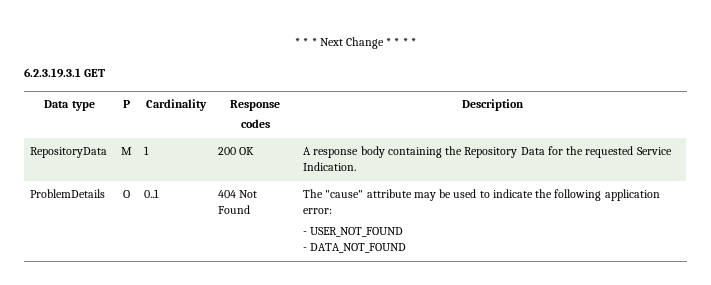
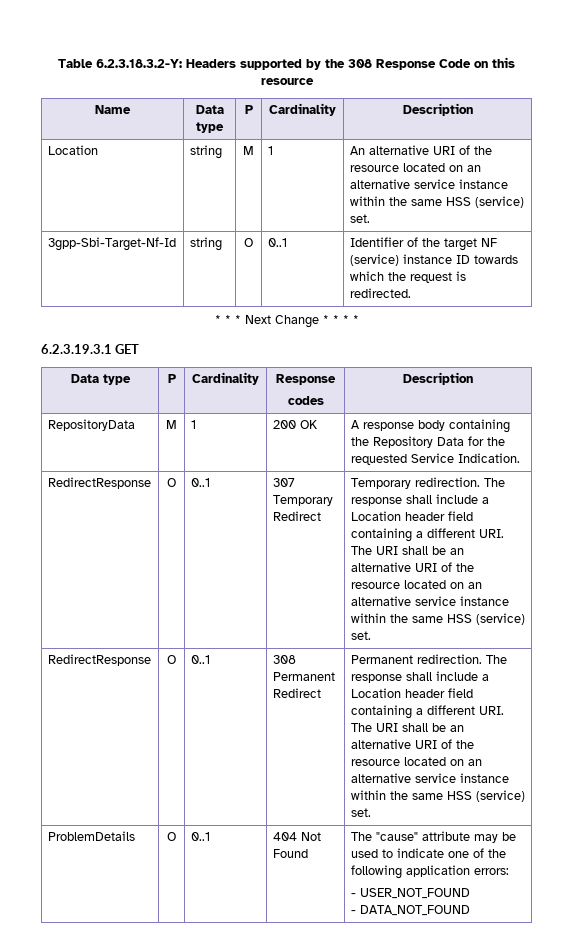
+ Table 6.2.3.18.3.2-Y: Headers supported by the 308 Response Code on this resource
+ Name | Data type | P | Cardinality | Description
+ Location | string | M | 1 | An alternative URI of the resource located on an alternative service instance within the same HSS (service) set.
+ 3gpp-Sbi-Target-Nf-Id | string | O | 0..1 | Identifier of the target NF (service) instance ID towards which the request is redirected.
+ RedirectResponse | O | 0..1 | 307 Temporary Redirect | Temporary redirection. The response shall include a Location header field containing a different URI. The URI shall be an alternative URI of the resource located on an alternative service instance within the same HSS (service) set.
+ RedirectResponse | O | 0..1 | 308 Permanent Redirect | Permanent redirection. The response shall include a Location header field containing a different URI. The URI shall be an alternative URI of the resource located on an alternative service instance within the same HSS (service) set.
- ProblemDetails | O | 0..1 | 404 Not Found | The "cause" attribute may be used to indicate the following application error:
+ ProblemDetails | O | 0..1 | 404 Not Found | The "cause" attribute may be used to indicate one of the following application errors:

